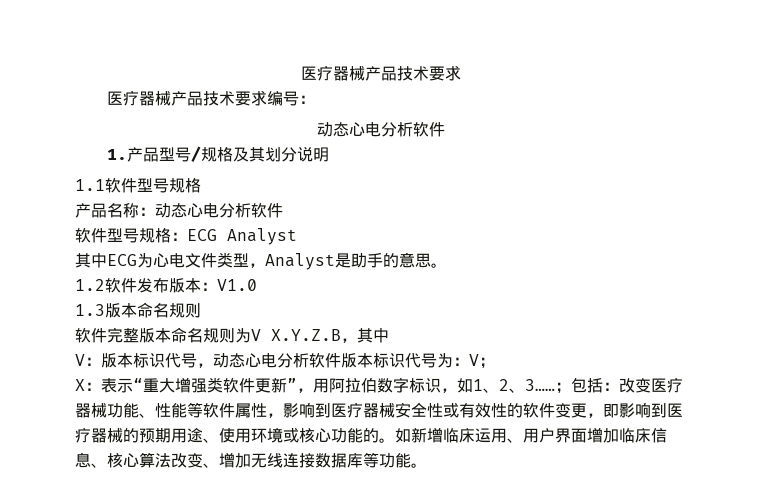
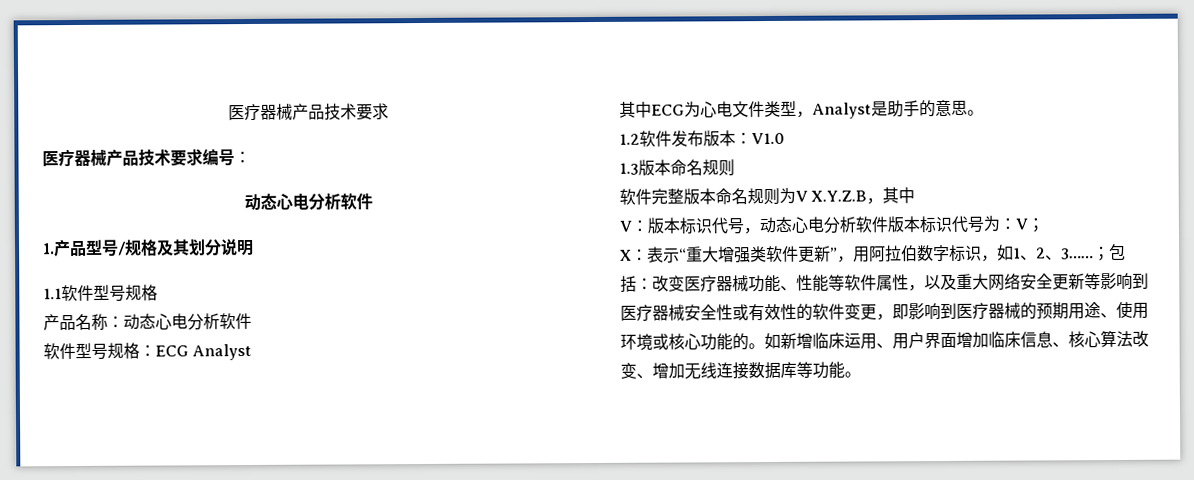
- ；包括：改变医疗器械功能、性能等软件属性，影响到医疗器械安全性或有效性的软件变更，即影响到医疗器械的预期用途、使用环境或核心功能的。
+ ；包括：改变医疗器械功能、性能等软件属性，以及重大网络安全更新等影响到医疗器械安全性或有效性的软件变更，即影响到医疗器械的预期用途、使用环境或核心功能的。

